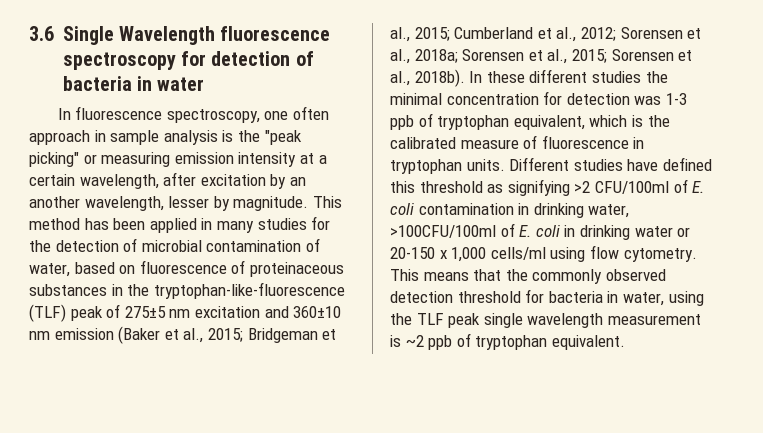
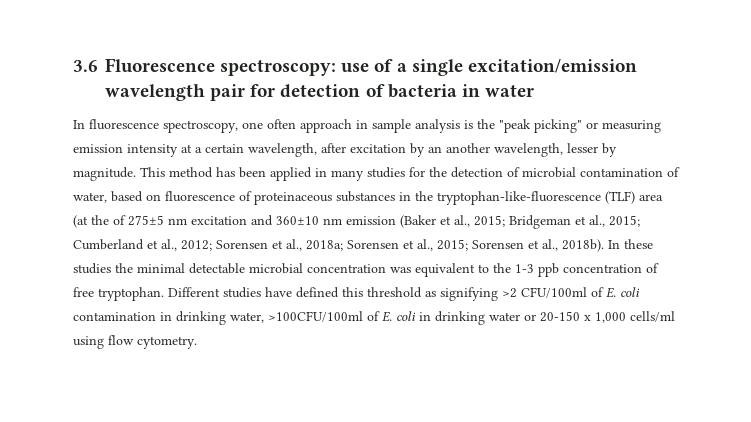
- 3.6 Single Wavelength fluorescence spectroscopy for detection of bacteria in water
+ 3.6 Fluorescence spectroscopy: use of a single excitation/emission wavelength pair for detection of bacteria in water
- This method has been applied in many studies for the detection of microbial contamination of water, based on fluorescence of proteinaceous substances in the tryptophan-like-fluorescence (TLF) peak of 275±5 nm excitation and 360±10 nm emission (Baker et al., 2015; Bridgeman et al., 2015; Cumberland et al., 2012; Sorensen et al., 2018a; Sorensen et al., 2015; Sorensen et al., 2018b).
+ This method has been applied in many studies for the detection of microbial contamination of water, based on fluorescence of proteinaceous substances in the tryptophan-like-fluorescence (TLF) area (at the of 275±5 nm excitation and 360±10 nm emission (Baker et al., 2015; Bridgeman et al., 2015; Cumberland et al., 2012; Sorensen et al., 2018a; Sorensen et al., 2015; Sorensen et al., 2018b).
- In these different studies the minimal concentration for detection was 1-3 ppb of tryptophan equivalent, which is the calibrated measure of fluorescence in tryptophan units.
+ In these studies the minimal detectable microbial concentration was equivalent to the 1-3 ppb concentration of free tryptophan.
- This means that the commonly observed detection threshold for bacteria in water, using the TLF peak single wavelength measurement is ~2 ppb of tryptophan equivalent.

